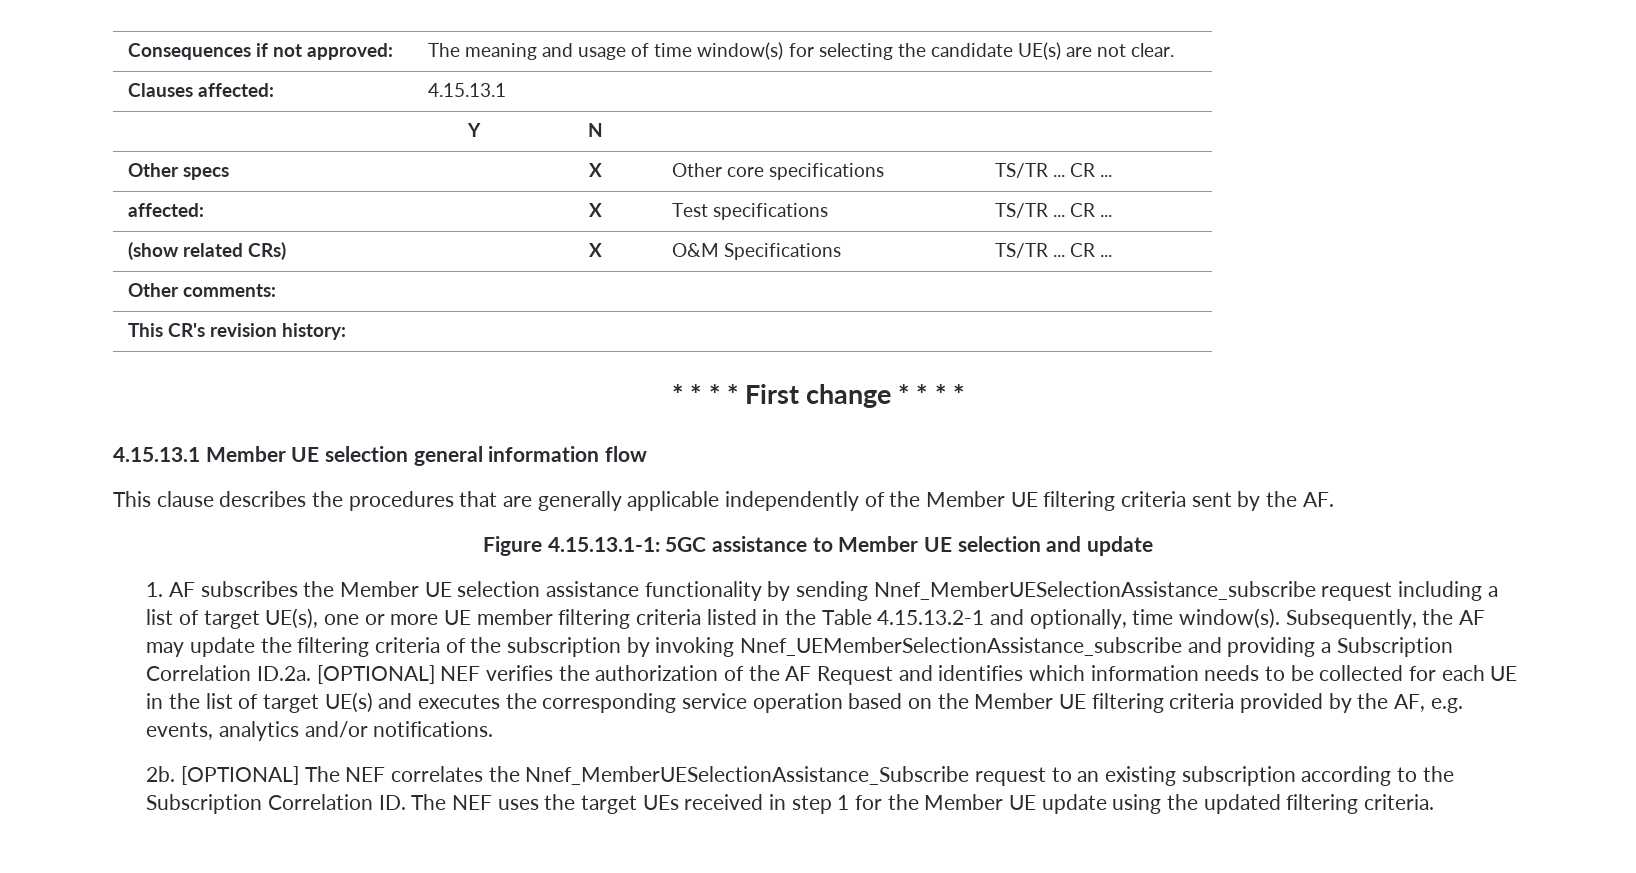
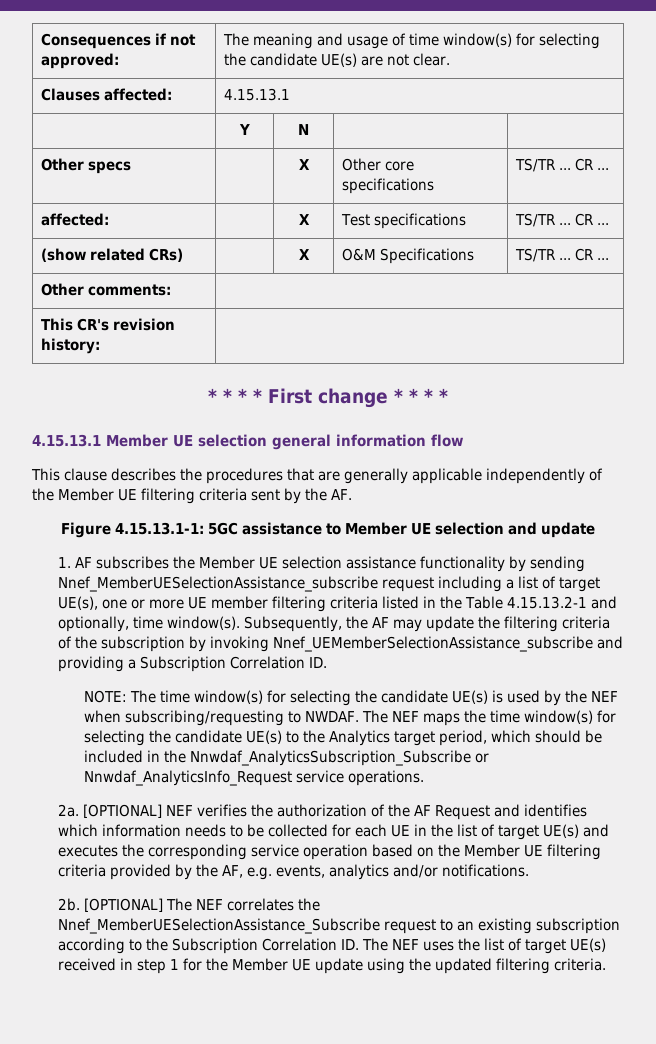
- Subsequently, the AF may update the filtering criteria of the subscription by invoking Nnef_UEMemberSelectionAssistance_subscribe and providing a Subscription Correlation ID.2a. [OPTIONAL] NEF verifies the authorization of the AF Request and identifies which information needs to be collected for each UE in the list of target UE(s) and executes the corresponding service operation based on the Member UE filtering criteria provided by the AF, e.g. events, analytics and/or notifications.
+ Subsequently, the AF may update the filtering criteria of the subscription by invoking Nnef_UEMemberSelectionAssistance_subscribe and providing a Subscription Correlation ID.
+ NOTE: The time window(s) for selecting the candidate UE(s) is used by the NEF when subscribing/requesting to NWDAF. The NEF maps the time window(s) for selecting the candidate UE(s) to the Analytics target period, which should be included in the Nnwdaf_AnalyticsSubscription_Subscribe or Nnwdaf_AnalyticsInfo_Request service operations.
+ 2a. [OPTIONAL] NEF verifies the authorization of the AF Request and identifies which information needs to be collected for each UE in the list of target UE(s) and executes the corresponding service operation based on the Member UE filtering criteria provided by the AF, e.g. events, analytics and/or notifications.
- [OPTIONAL] The NEF correlates the Nnef_MemberUESelectionAssistance_Subscribe request to an existing subscription according to the Subscription Correlation ID. The NEF uses the target UEs received in step 1 for the Member UE update using the updated filtering criteria.
+ [OPTIONAL] The NEF correlates the Nnef_MemberUESelectionAssistance_Subscribe request to an existing subscription according to the Subscription Correlation ID. The NEF uses the list of target UE(s) received in step 1 for the Member UE update using the updated filtering criteria.

